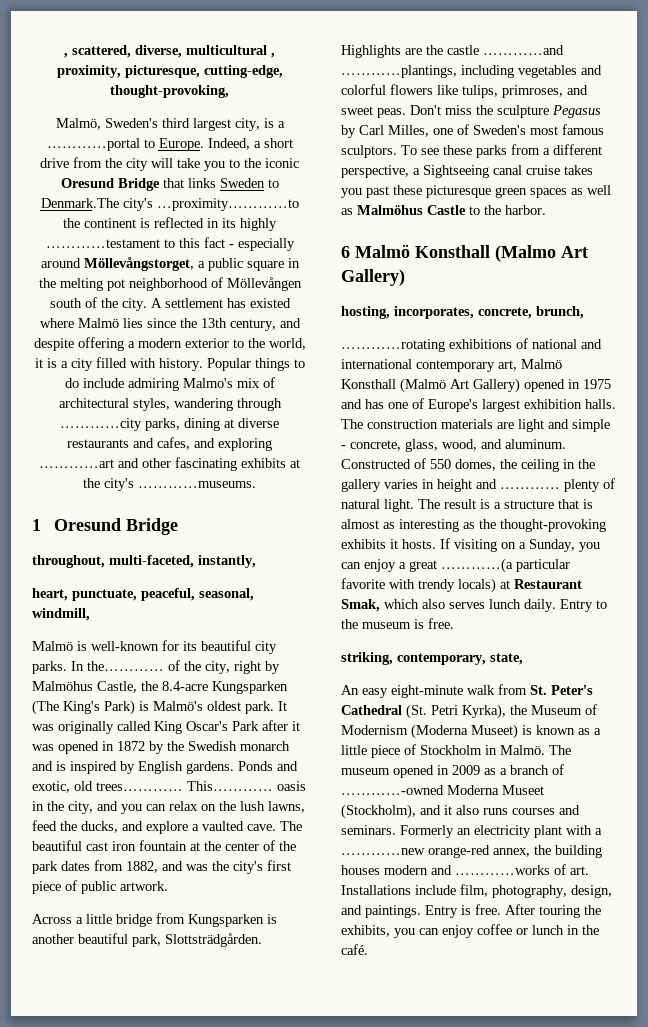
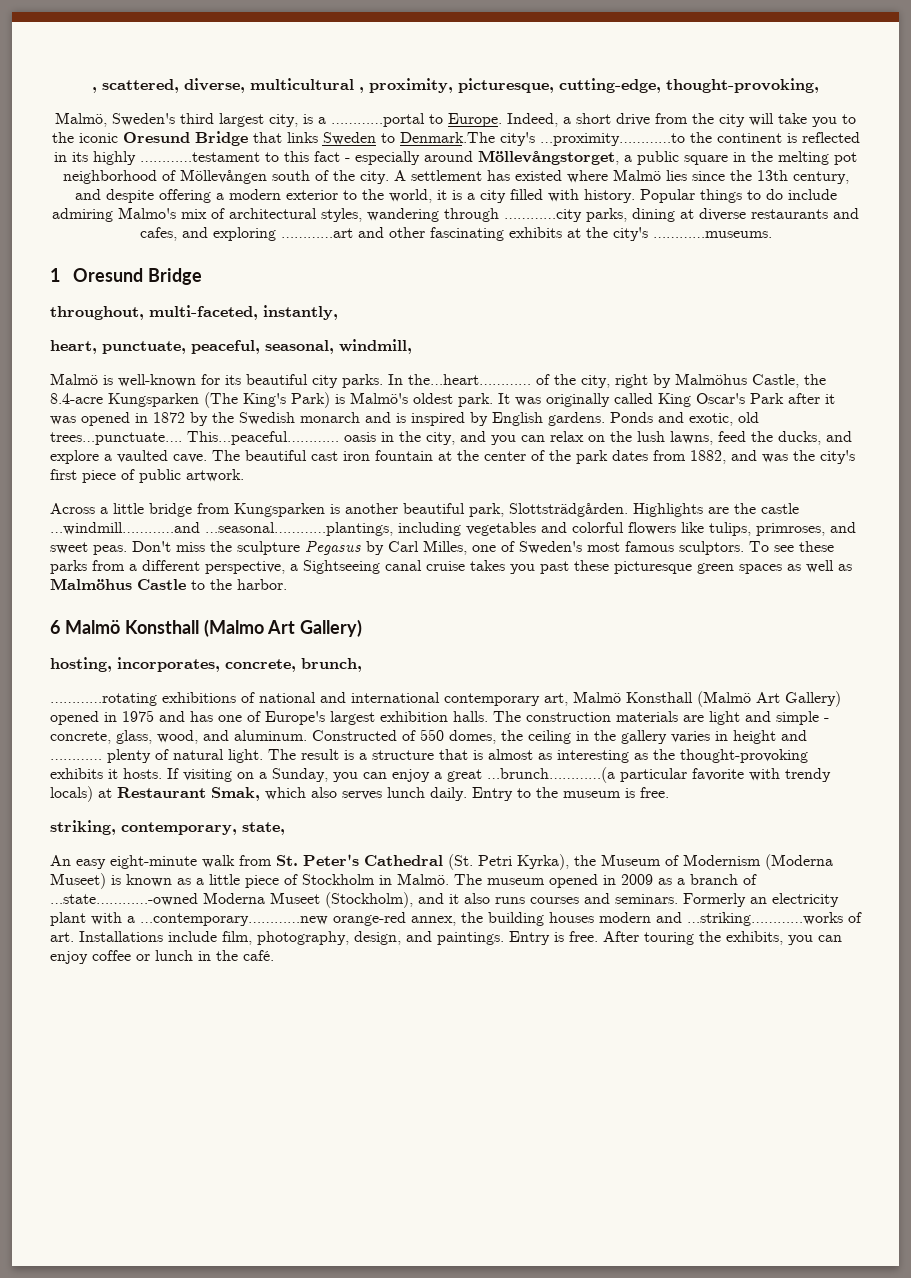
- In the………… of the city, right by Malmöhus Castle, the 8.4-acre Kungsparken (The King's Park) is Malmö's oldest park.
+ In the…heart………… of the city, right by Malmöhus Castle, the 8.4-acre Kungsparken (The King's Park) is Malmö's oldest park.
- Ponds and exotic, old trees………… This………… oasis in the city, and you can relax on the lush lawns, feed the ducks, and explore a vaulted cave.
+ Ponds and exotic, old trees…punctuate…. This…peaceful………… oasis in the city, and you can relax on the lush lawns, feed the ducks, and explore a vaulted cave.
- Highlights are the castle …………and …………plantings, including vegetables and colorful flowers like tulips, primroses, and sweet peas.
+ Highlights are the castle …windmill…………and …seasonal…………plantings, including vegetables and colorful flowers like tulips, primroses, and sweet peas.
- If visiting on a Sunday, you can enjoy a great …………(a particular favorite with trendy locals) at Restaurant Smak, which also serves lunch daily.
+ If visiting on a Sunday, you can enjoy a great …brunch…………(a particular favorite with trendy locals) at Restaurant Smak, which also serves lunch daily.
- The museum opened in 2009 as a branch of …………-owned Moderna Museet (Stockholm), and it also runs courses and seminars.
+ The museum opened in 2009 as a branch of …state…………-owned Moderna Museet (Stockholm), and it also runs courses and seminars.
- Formerly an electricity plant with a …………new orange-red annex, the building houses modern and …………works of art. Installations include film, photography, design, and paintings.
+ Formerly an electricity plant with a …contemporary…………new orange-red annex, the building houses modern and …striking…………works of art. Installations include film, photography, design, and paintings.

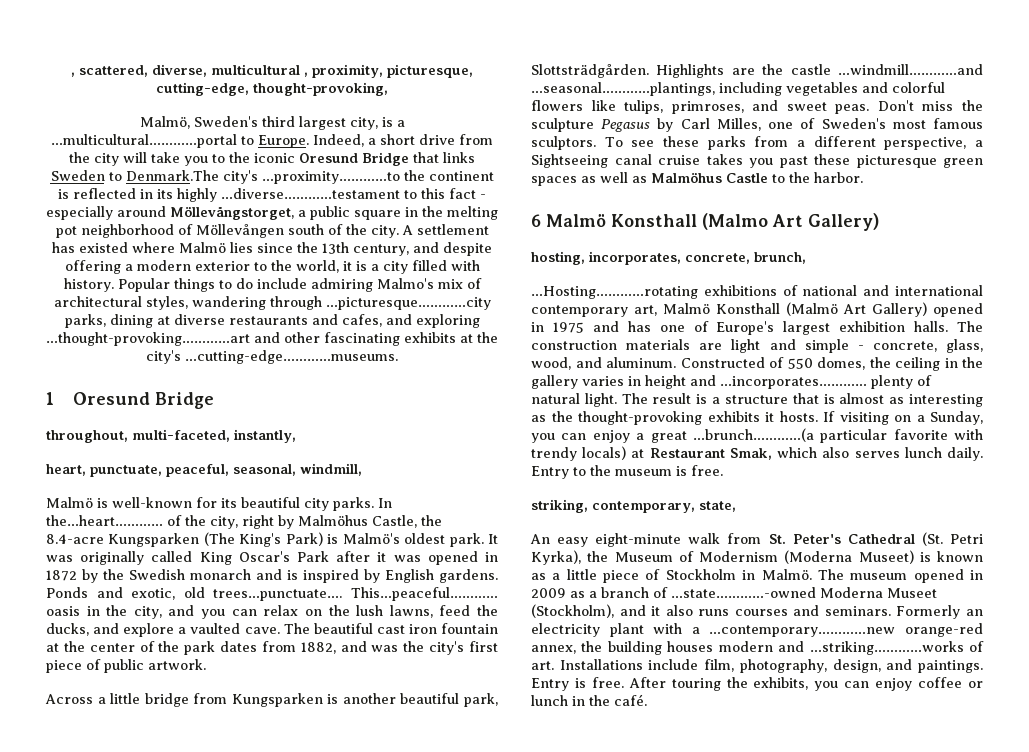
- Malmö, Sweden's third largest city, is a …………portal to Europe.
+ Malmö, Sweden's third largest city, is a …multicultural…………portal to Europe.
- Indeed, a short drive from the city will take you to the iconic Oresund Bridge that links Sweden to Denmark.The city's …proximity…………to the continent is reflected in its highly …………testament to this fact - especially around Möllevångstorget, a public square in the melting pot neighborhood of Möllevången south of the city.
+ Indeed, a short drive from the city will take you to the iconic Oresund Bridge that links Sweden to Denmark.The city's …proximity…………to the continent is reflected in its highly …diverse…………testament to this fact - especially around Möllevångstorget, a public square in the melting pot neighborhood of Möllevången south of the city.
- Popular things to do include admiring Malmo's mix of architectural styles, wandering through …………city parks, dining at diverse restaurants and cafes, and exploring …………art and other fascinating exhibits at the city's …………museums.
+ Popular things to do include admiring Malmo's mix of architectural styles, wandering through …picturesque…………city parks, dining at diverse restaurants and cafes, and exploring …thought-provoking…………art and other fascinating exhibits at the city's …cutting-edge…………museums.
- …………rotating exhibitions of national and international contemporary art, Malmö Konsthall (Malmö Art Gallery) opened in 1975 and has one of Europe's largest exhibition halls.
+ …Hosting…………rotating exhibitions of national and international contemporary art, Malmö Konsthall (Malmö Art Gallery) opened in 1975 and has one of Europe's largest exhibition halls.
- Constructed of 550 domes, the ceiling in the gallery varies in height and ………… plenty of natural light.
+ Constructed of 550 domes, the ceiling in the gallery varies in height and …incorporates………… plenty of natural light.

